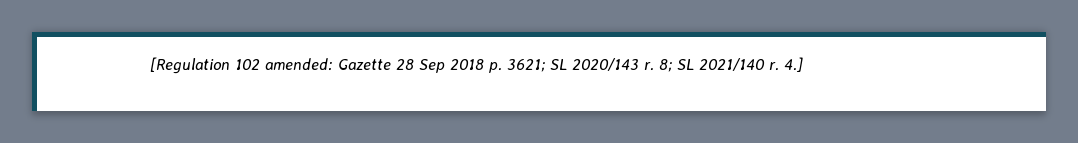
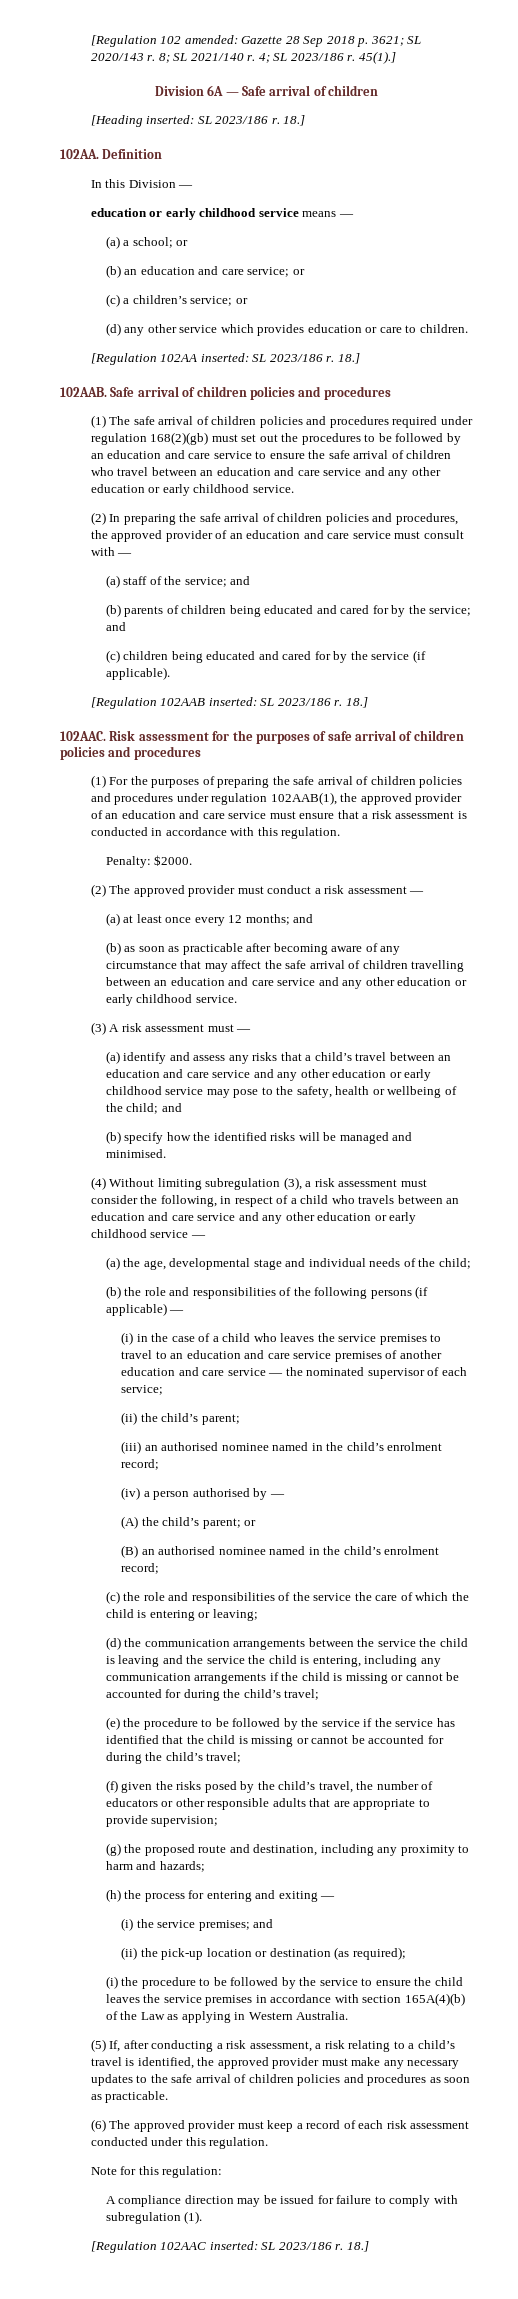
- 4.]
+ 4; SL 2023/186 r. 45(1).]
+ Division 6A — Safe arrival of children
+ [Heading inserted: SL 2023/186 r. 18.]
+ 102AA. Definition
+ In this Division —
+ education or early childhood service means —
+ (a) a school; or
+ (b) an education and care service; or
+ (c) a children’s service; or
+ (d) any other service which provides education or care to children.
+ [Regulation 102AA inserted: SL 2023/186 r. 18.]
+ 102AAB. Safe arrival of children policies and procedures
+ (1) The safe arrival of children policies and procedures required under regulation 168(2)(gb) must set out the procedures to be followed by an education and care service to ensure the safe arrival of children who travel between an education and care service and any other education or early childhood service.
+ (2) In preparing the safe arrival of children policies and procedures, the approved provider of an education and care service must consult with —
+ (a) staff of the service; and
+ (b) parents of children being educated and cared for by the service; and
+ (c) children being educated and cared for by the service (if applicable).
+ [Regulation 102AAB inserted: SL 2023/186 r. 18.]
+ 102AAC. Risk assessment for the purposes of safe arrival of children policies and procedures
+ (1) For the purposes of preparing the safe arrival of children policies and procedures under regulation 102AAB(1), the approved provider of an education and care service must ensure that a risk assessment is conducted in accordance with this regulation.
+ Penalty: $2000.
+ (2) The approved provider must conduct a risk assessment —
+ (a) at least once every 12 months; and
+ (b) as soon as practicable after becoming aware of any circumstance that may affect the safe arrival of children travelling between an education and care service and any other education or early childhood service.
+ (3) A risk assessment must —
+ (a) identify and assess any risks that a child’s travel between an education and care service and any other education or early childhood service may pose to the safety, health or wellbeing of the child; and
+ (b) specify how the identified risks will be managed and minimised.
+ (4) Without limiting subregulation (3), a risk assessment must consider the following, in respect of a child who travels between an education and care service and any other education or early childhood service —
+ (a) the age, developmental stage and individual needs of the child;
+ (b) the role and responsibilities of the following persons (if applicable) —
+ (i) in the case of a child who leaves the service premises to travel to an education and care service premises of another education and care service — the nominated supervisor of each service;
+ (ii) the child’s parent;
+ (iii) an authorised nominee named in the child’s enrolment record;
+ (iv) a person authorised by —
+ (A) the child’s parent; or
+ (B) an authorised nominee named in the child’s enrolment record;
+ (c) the role and responsibilities of the service the care of which the child is entering or leaving;
+ (d) the communication arrangements between the service the child is leaving and the service the child is entering, including any communication arrangements if the child is missing or cannot be accounted for during the child’s travel;
+ (e) the procedure to be followed by the service if the service has identified that the child is missing or cannot be accounted for during the child’s travel;
+ (f) given the risks posed by the child’s travel, the number of educators or other responsible adults that are appropriate to provide supervision;
+ (g) the proposed route and destination, including any proximity to harm and hazards;
+ (h) the process for entering and exiting —
+ (i) the service premises; and
+ (ii) the pick-up location or destination (as required);
+ (i) the procedure to be followed by the service to ensure the child leaves the service premises in accordance with section 165A(4)(b) of the Law as applying in Western Australia.
+ (5) If, after conducting a risk assessment, a risk relating to a child’s travel is identified, the approved provider must make any necessary updates to the safe arrival of children policies and procedures as soon as practicable.
+ (6) The approved provider must keep a record of each risk assessment conducted under this regulation.
+ Note for this regulation:
+ A compliance direction may be issued for failure to comply with subregulation (1).
+ [Regulation 102AAC inserted: SL 2023/186 r. 18.]

